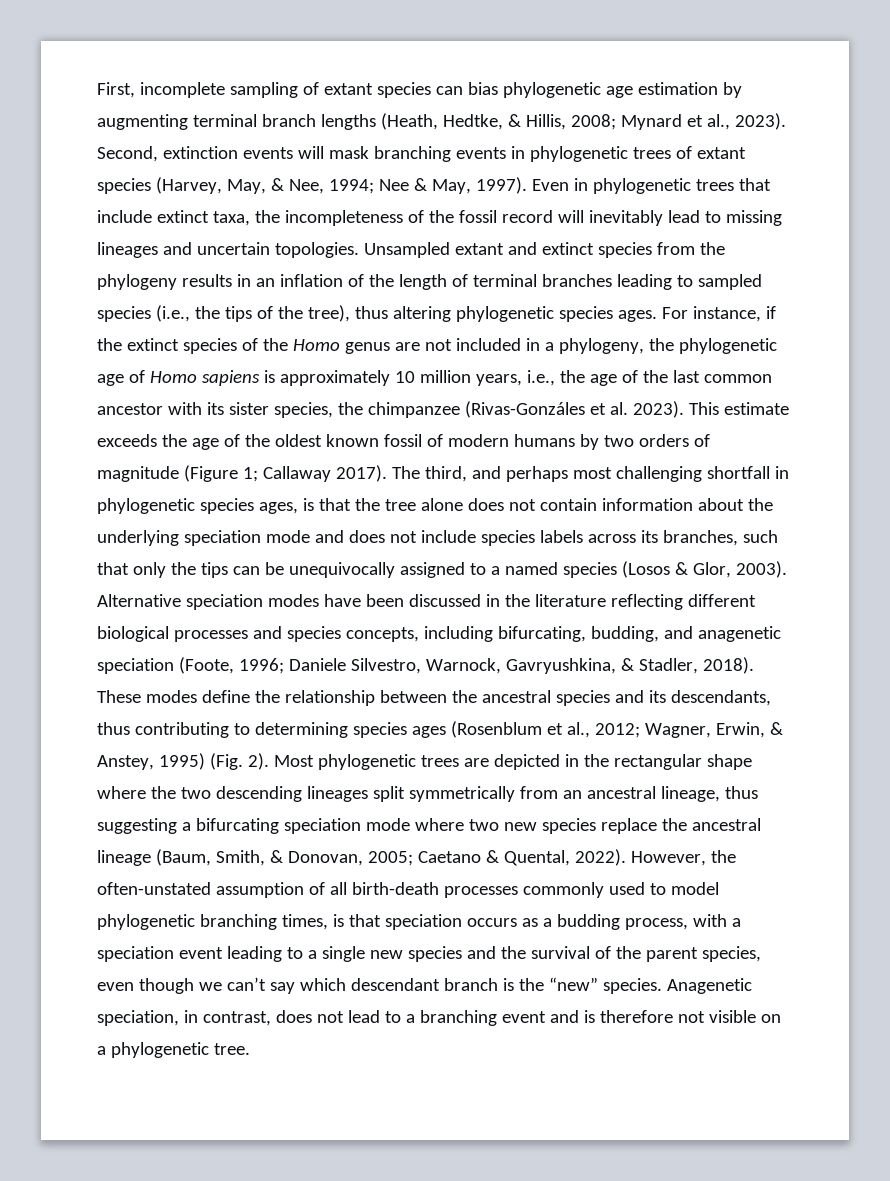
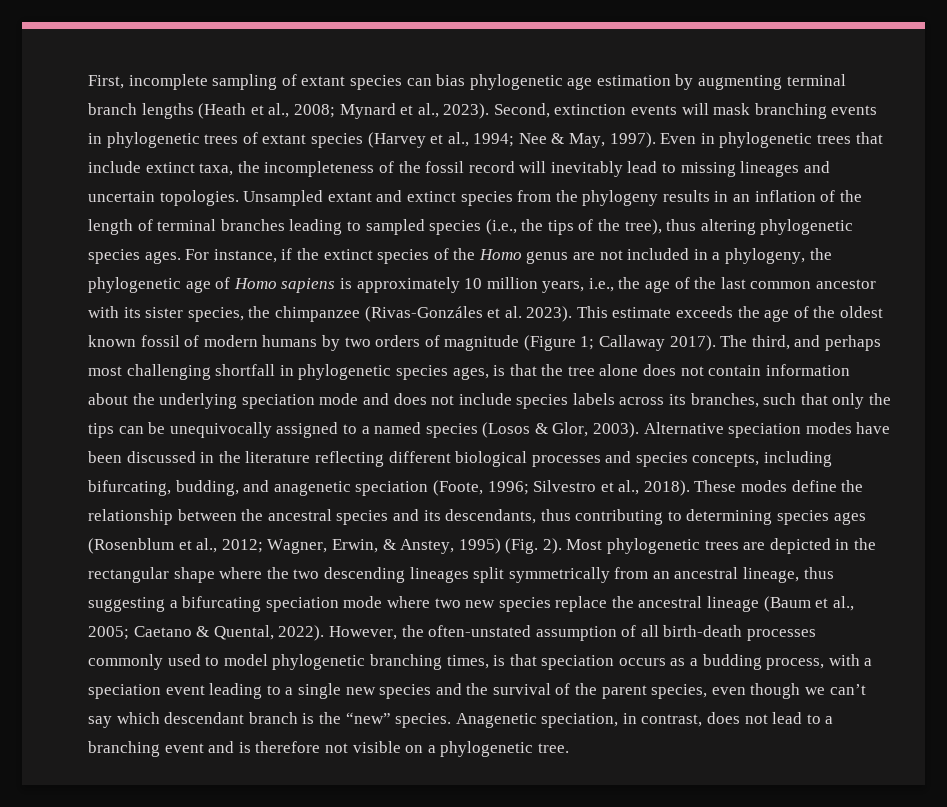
- First, incomplete sampling of extant species can bias phylogenetic age estimation by augmenting terminal branch lengths (Heath, Hedtke, & Hillis, 2008; Mynard et al., 2023).
+ First, incomplete sampling of extant species can bias phylogenetic age estimation by augmenting terminal branch lengths (Heath et al., 2008; Mynard et al., 2023).
- Second, extinction events will mask branching events in phylogenetic trees of extant species (Harvey, May, & Nee, 1994; Nee & May, 1997).
+ Second, extinction events will mask branching events in phylogenetic trees of extant species (Harvey et al., 1994; Nee & May, 1997).
- Alternative speciation modes have been discussed in the literature reflecting different biological processes and species concepts, including bifurcating, budding, and anagenetic speciation (Foote, 1996; Daniele Silvestro, Warnock, Gavryushkina, & Stadler, 2018).
+ Alternative speciation modes have been discussed in the literature reflecting different biological processes and species concepts, including bifurcating, budding, and anagenetic speciation (Foote, 1996; Silvestro et al., 2018).
- Most phylogenetic trees are depicted in the rectangular shape where the two descending lineages split symmetrically from an ancestral lineage, thus suggesting a bifurcating speciation mode where two new species replace the ancestral lineage (Baum, Smith, & Donovan, 2005; Caetano & Quental, 2022).
+ Most phylogenetic trees are depicted in the rectangular shape where the two descending lineages split symmetrically from an ancestral lineage, thus suggesting a bifurcating speciation mode where two new species replace the ancestral lineage (Baum et al., 2005; Caetano & Quental, 2022).

